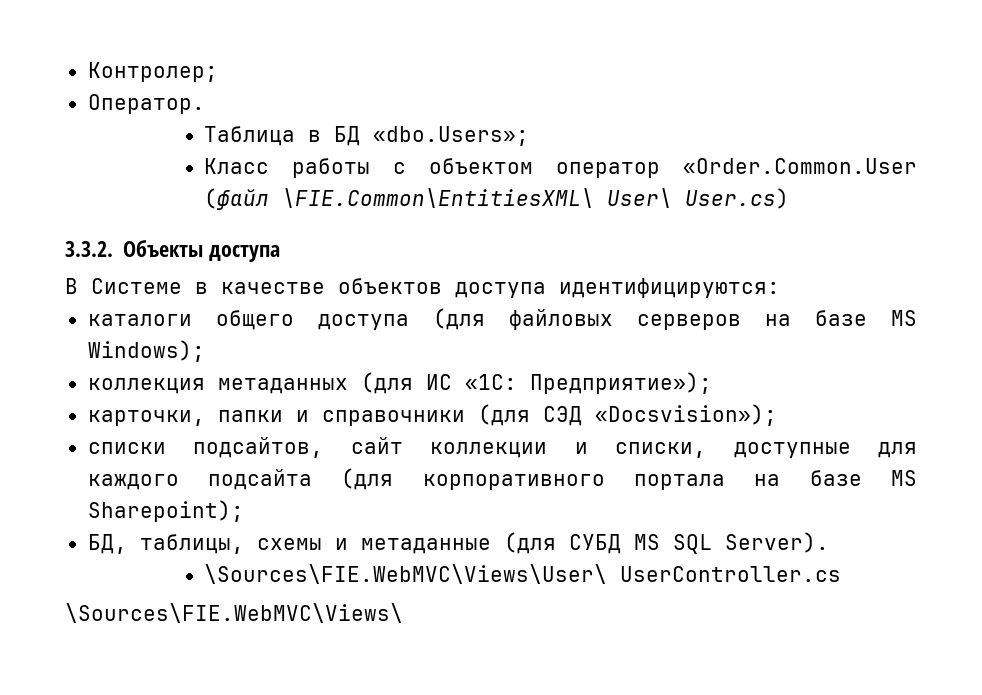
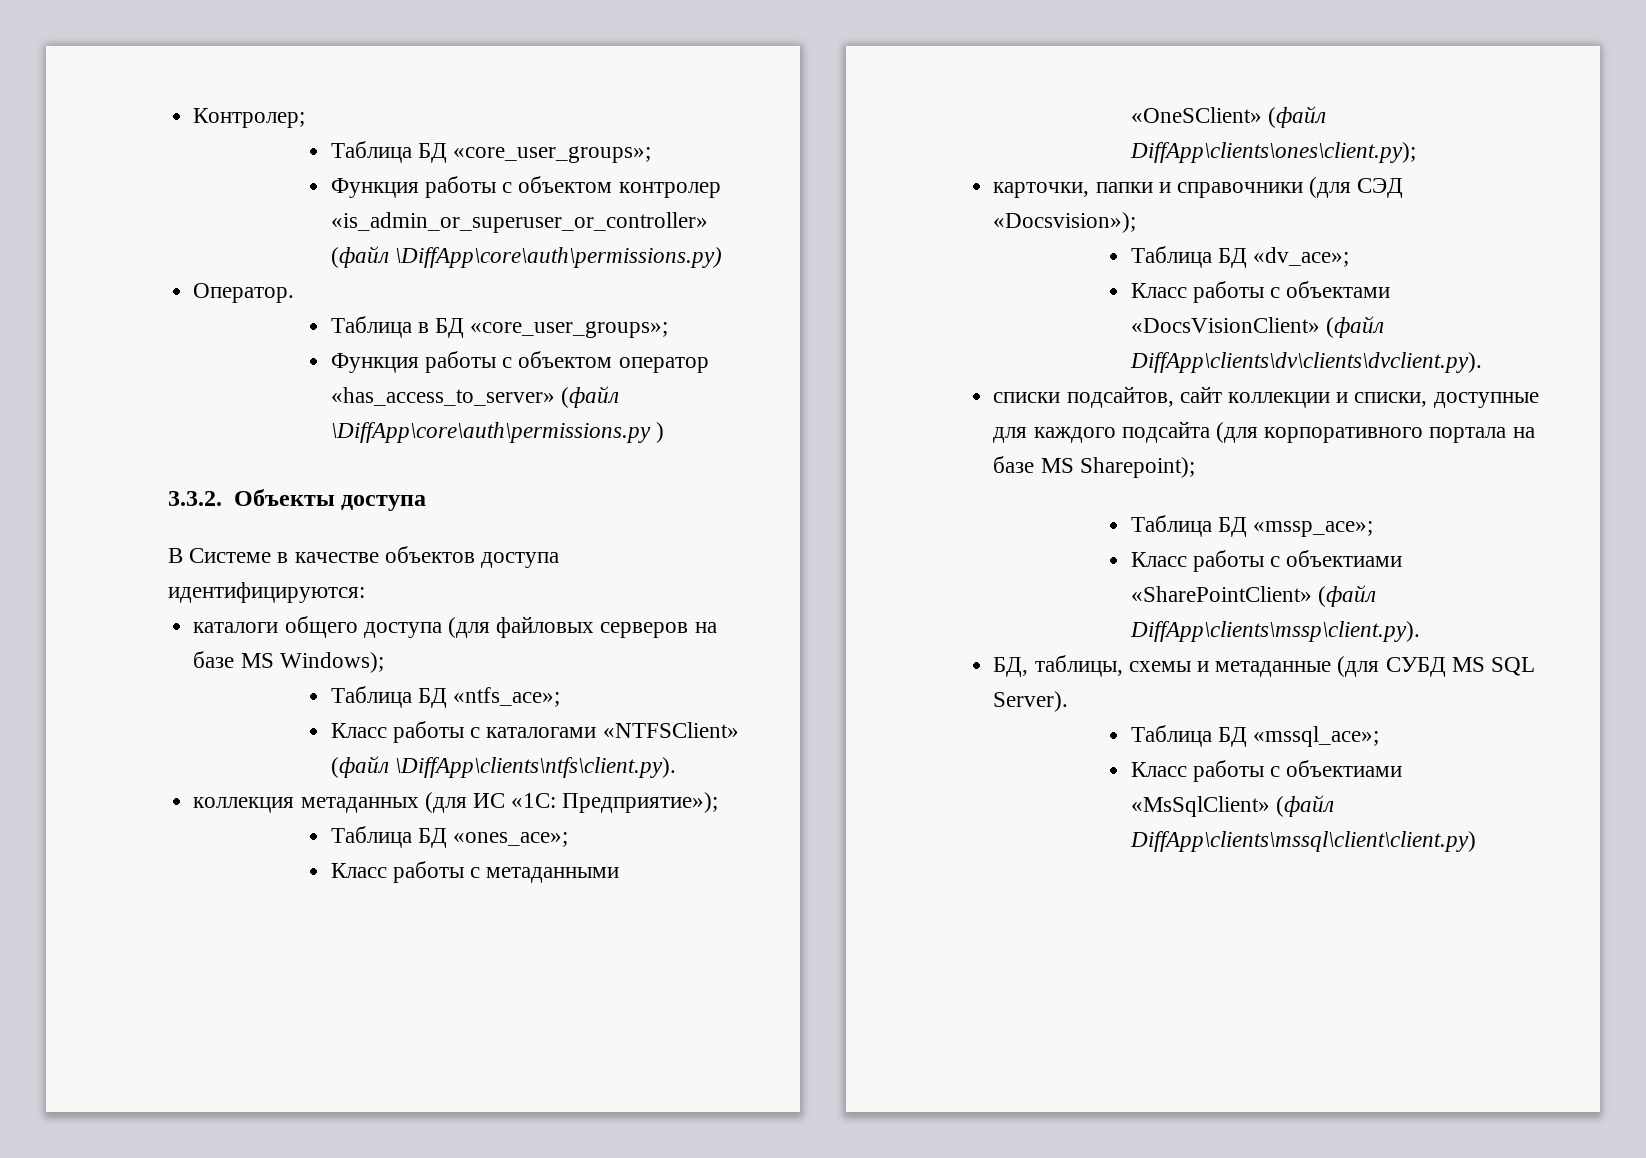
+ Таблица БД «core_user_groups»;
+ Функция работы с объектом контролер «is_admin_or_superuser_or_controller» (файл \DiffApp\core\auth\permissions.py)
- Таблица в БД «dbo.Users»;
- Класс работы с объектом оператор «Order.Common.User (файл \FIE.Common\EntitiesXML\ User\ User.cs)
+ Таблица в БД «core_user_groups»;
+ Функция работы с объектом оператор «has_access_to_server» (файл \DiffApp\core\auth\permissions.py )
+ Таблица БД «ntfs_ace»;
+ Класс работы с каталогами «NTFSClient» (файл \DiffApp\clients\ntfs\client.py).
+ Таблица БД «ones_ace»;
+ Класс работы с метаданными «OneSClient» (файл DiffApp\clients\ones\client.py);
+ Таблица БД «dv_ace»;
+ Класс работы с объектами «DocsVisionClient» (файл DiffApp\clients\dv\clients\dvclient.py).
+ Таблица БД «mssp_ace»;
+ Класс работы с объектиами «SharePointClient» (файл DiffApp\clients\mssp\client.py).
- \Sources\FIE.WebMVC\Views\User\ UserController.cs
- \Sources\FIE.WebMVC\Views\
+ Таблица БД «mssql_ace»;
+ Класс работы с объектиами «MsSqlClient» (файл DiffApp\clients\mssql\client\client.py)

